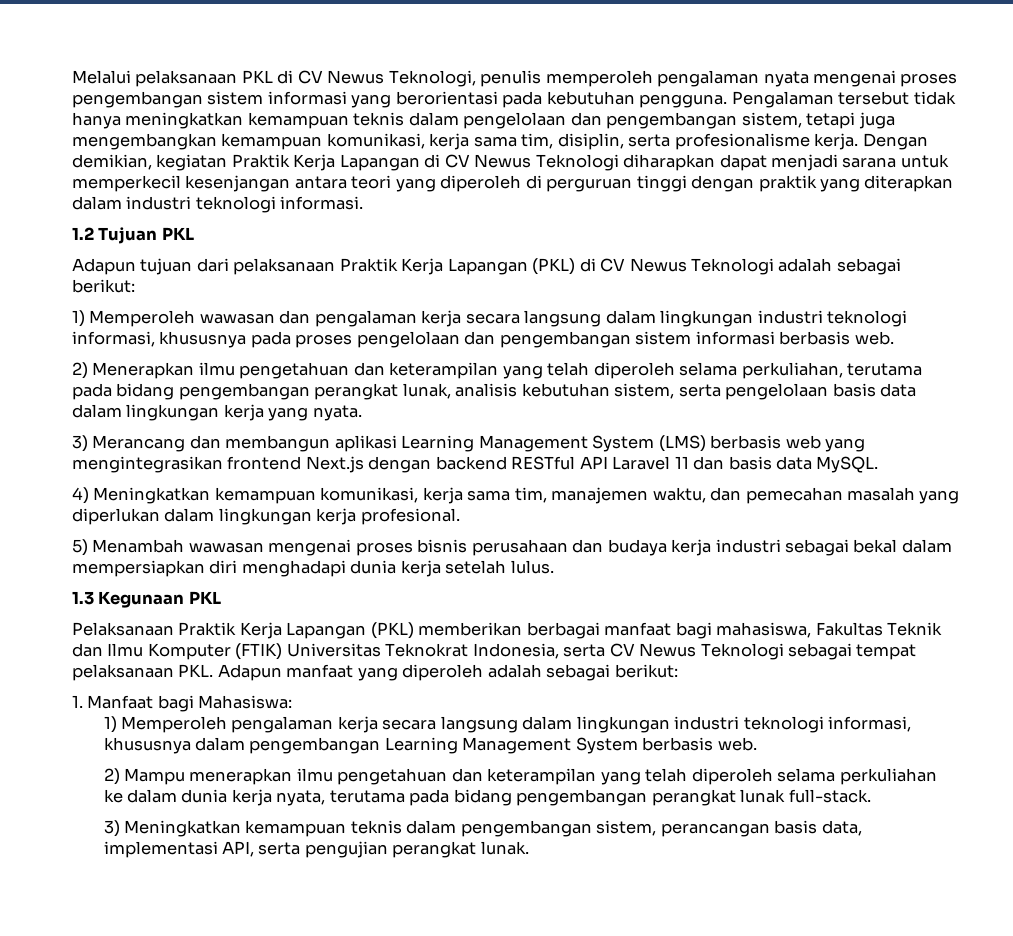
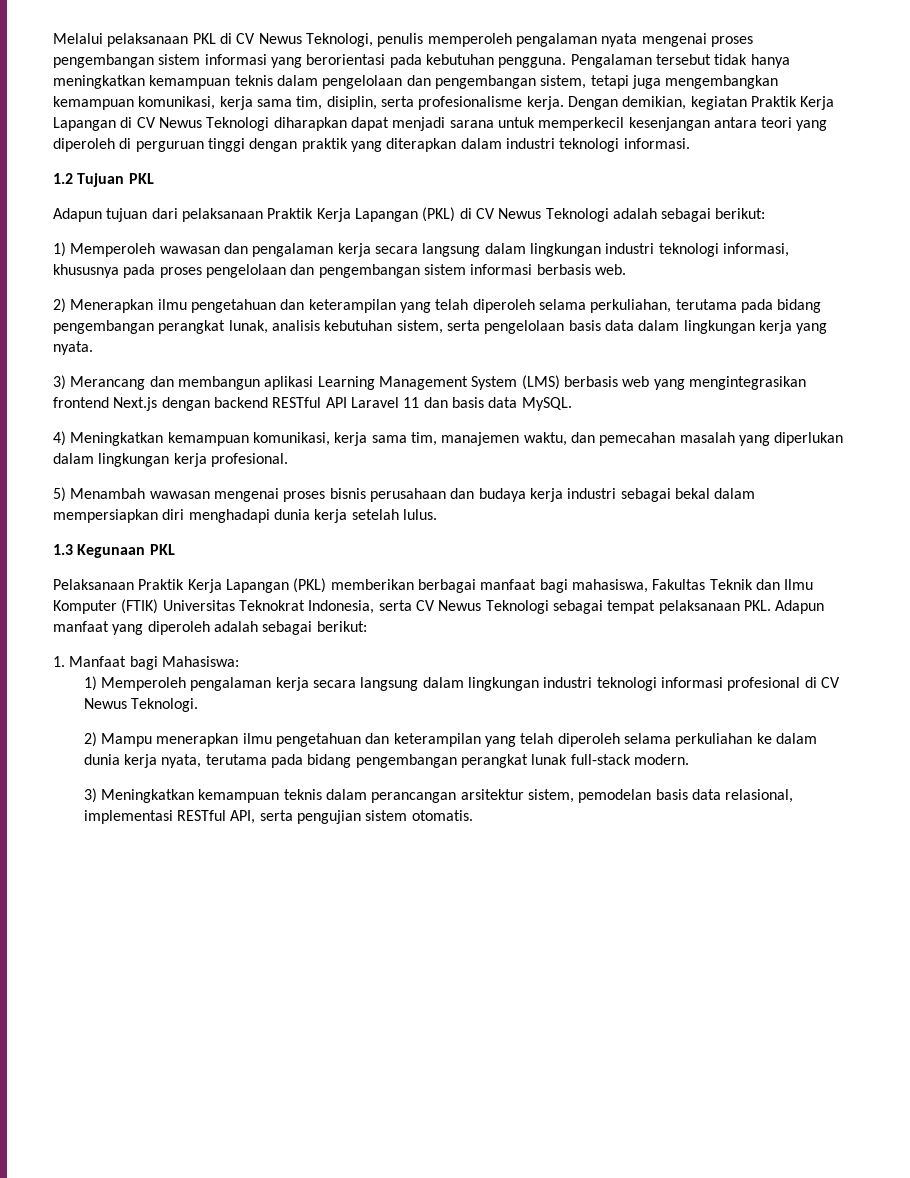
- 1) Memperoleh pengalaman kerja secara langsung dalam lingkungan industri teknologi informasi, khususnya dalam pengembangan Learning Management System berbasis web.
+ 1) Memperoleh pengalaman kerja secara langsung dalam lingkungan industri teknologi informasi profesional di CV Newus Teknologi.
- 2) Mampu menerapkan ilmu pengetahuan dan keterampilan yang telah diperoleh selama perkuliahan ke dalam dunia kerja nyata, terutama pada bidang pengembangan perangkat lunak full-stack.
+ 2) Mampu menerapkan ilmu pengetahuan dan keterampilan yang telah diperoleh selama perkuliahan ke dalam dunia kerja nyata, terutama pada bidang pengembangan perangkat lunak full-stack modern.
- 3) Meningkatkan kemampuan teknis dalam pengembangan sistem, perancangan basis data, implementasi API, serta pengujian perangkat lunak.
+ 3) Meningkatkan kemampuan teknis dalam perancangan arsitektur sistem, pemodelan basis data relasional, implementasi RESTful API, serta pengujian sistem otomatis.

